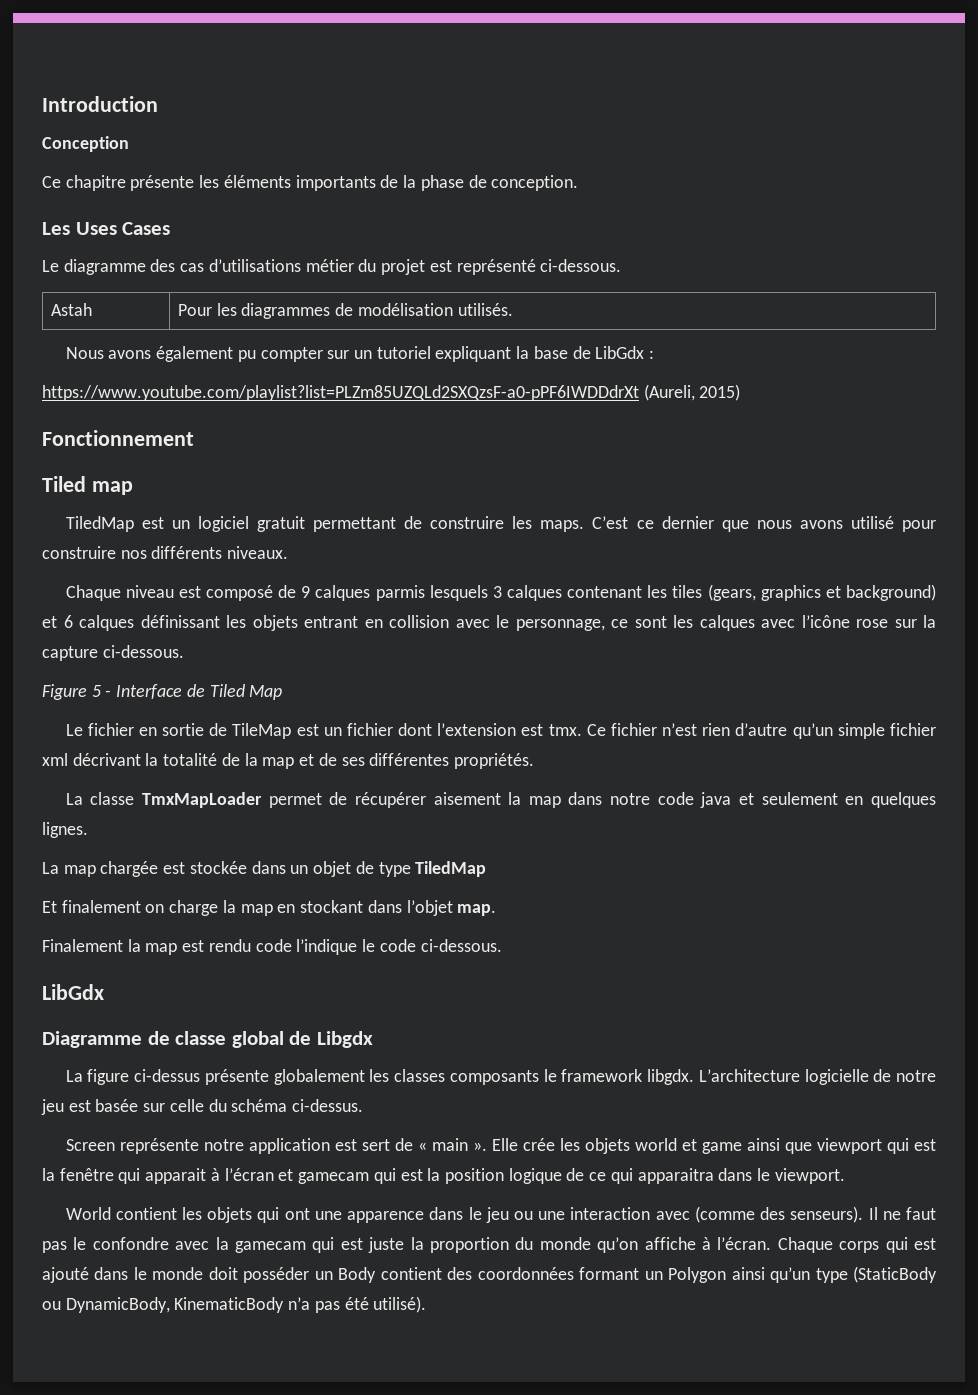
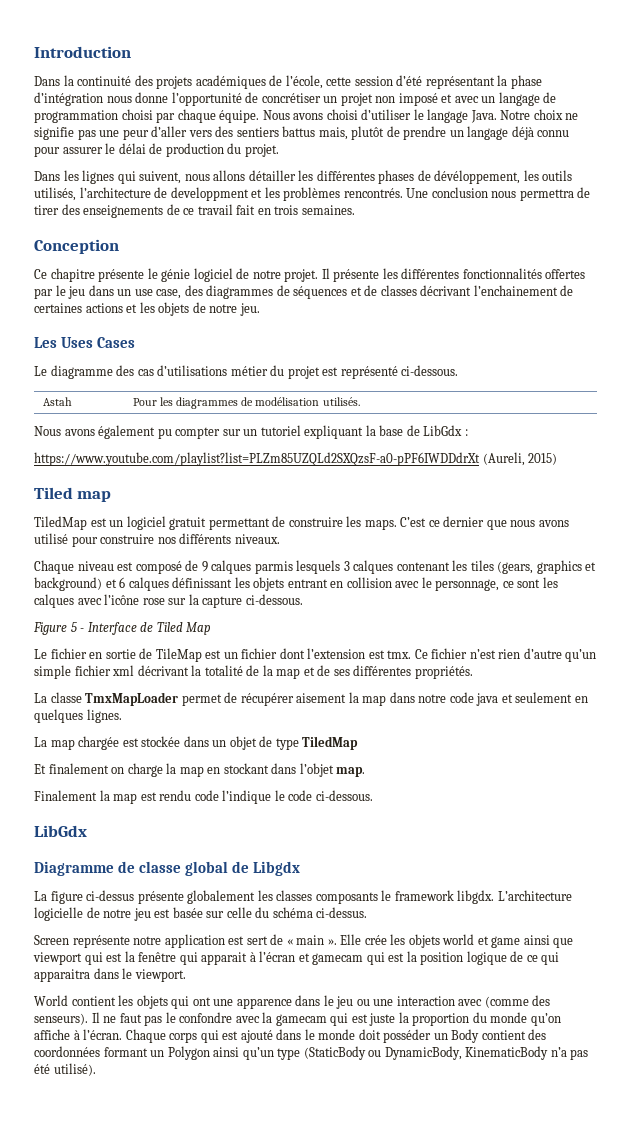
+ Dans la continuité des projets académiques de l’école, cette session d’été représentant la phase d’intégration nous donne l’opportunité de concrétiser un projet non imposé et avec un langage de programmation choisi par chaque équipe. Nous avons choisi d’utiliser le langage Java. Notre choix ne signifie pas une peur d’aller vers des sentiers battus mais, plutôt de prendre un langage déjà connu pour assurer le délai de production du projet.
+ Dans les lignes qui suivent, nous allons détailler les différentes phases de dévéloppement, les outils utilisés, l’architecture de developpment et les problèmes rencontrés. Une conclusion nous permettra de tirer des enseignements de ce travail fait en trois semaines.
  Conception
- Ce chapitre présente les éléments importants de la phase de conception.
+ Ce chapitre présente le génie logiciel de notre projet. Il présente les différentes fonctionnalités offertes par le jeu dans un use case, des diagrammes de séquences et de classes décrivant l’enchainement de certaines actions et les objets de notre jeu.
- Fonctionnement

